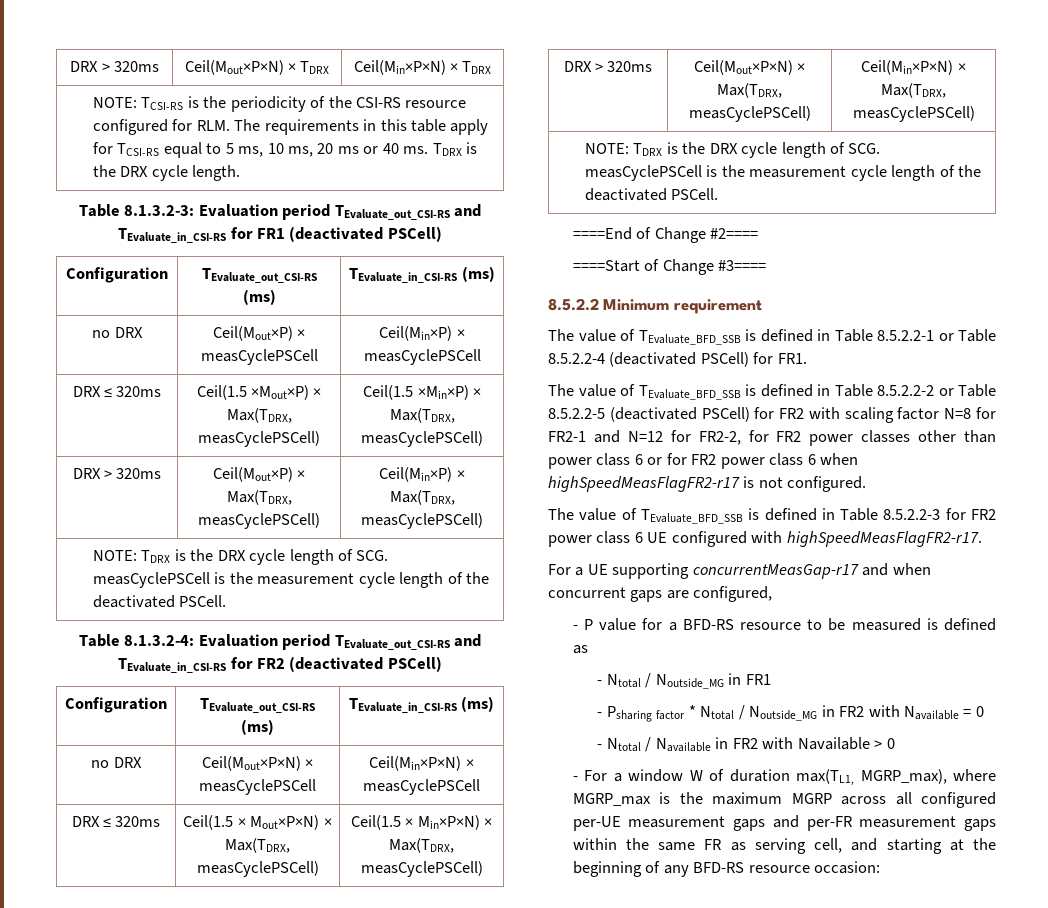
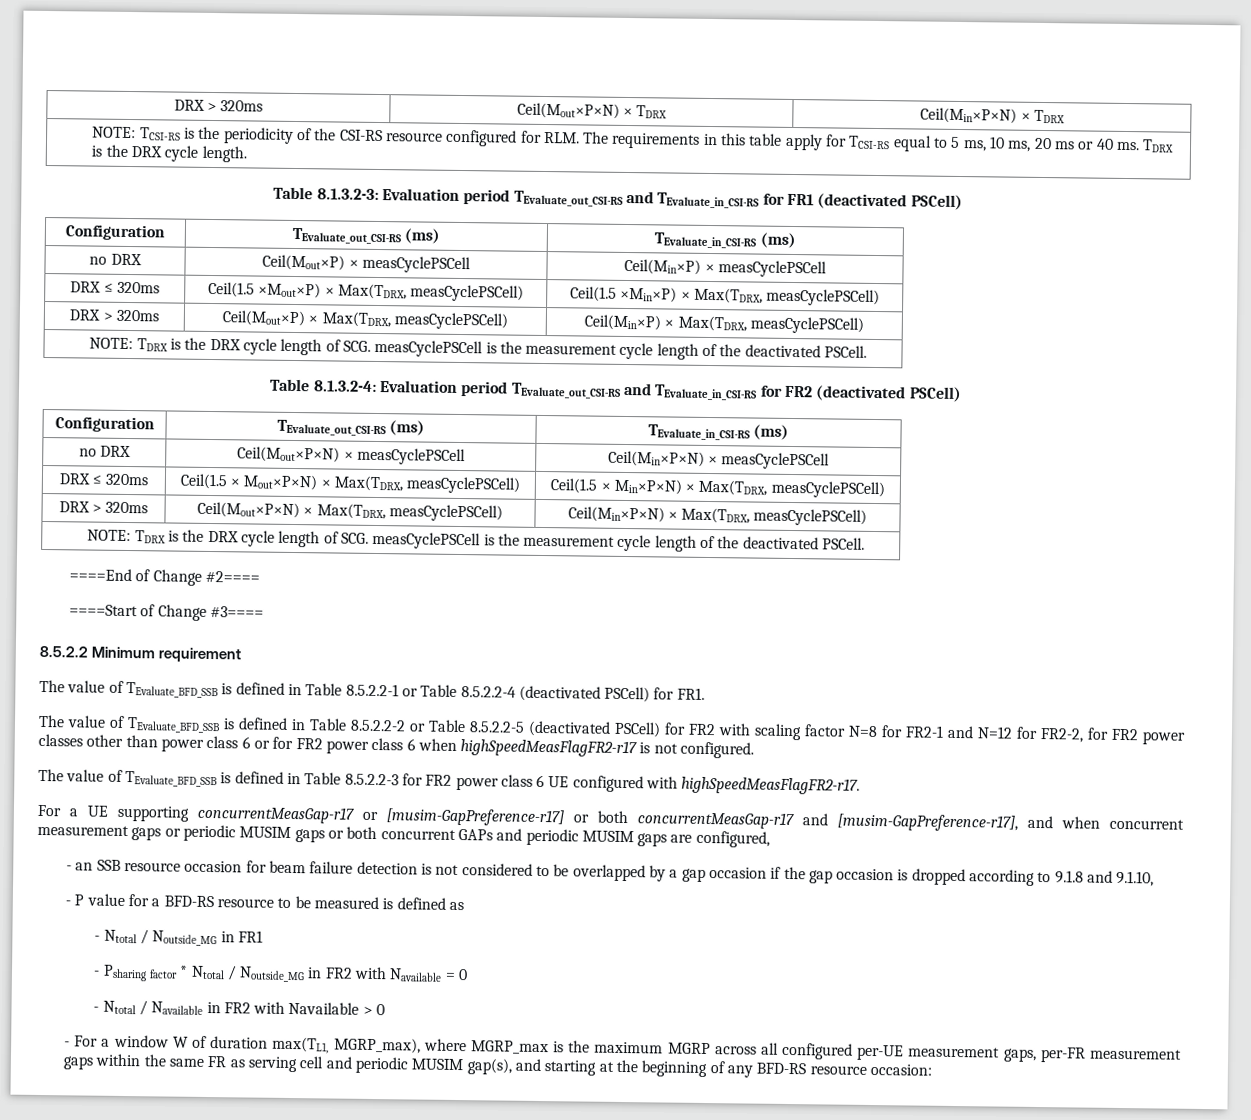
- For a UE supporting concurrentMeasGap-r17 and when concurrent gaps are configured,
+ For a UE supporting concurrentMeasGap-r17 or [musim-GapPreference-r17] or both concurrentMeasGap-r17 and [musim-GapPreference-r17], and when concurrent measurement gaps or periodic MUSIM gaps or both concurrent GAPs and periodic MUSIM gaps are configured,
+ - an SSB resource occasion for beam failure detection is not considered to be overlapped by a gap occasion if the gap occasion is dropped according to 9.1.8 and 9.1.10,
- - For a window W of duration max(TL1, MGRP_max), where MGRP_max is the maximum MGRP across all configured per-UE measurement gaps and per-FR measurement gaps within the same FR as serving cell, and starting at the beginning of any BFD-RS resource occasion:
+ - For a window W of duration max(TL1, MGRP_max), where MGRP_max is the maximum MGRP across all configured per-UE measurement gaps, per-FR measurement gaps within the same FR as serving cell and periodic MUSIM gap(s), and starting at the beginning of any BFD-RS resource occasion:

